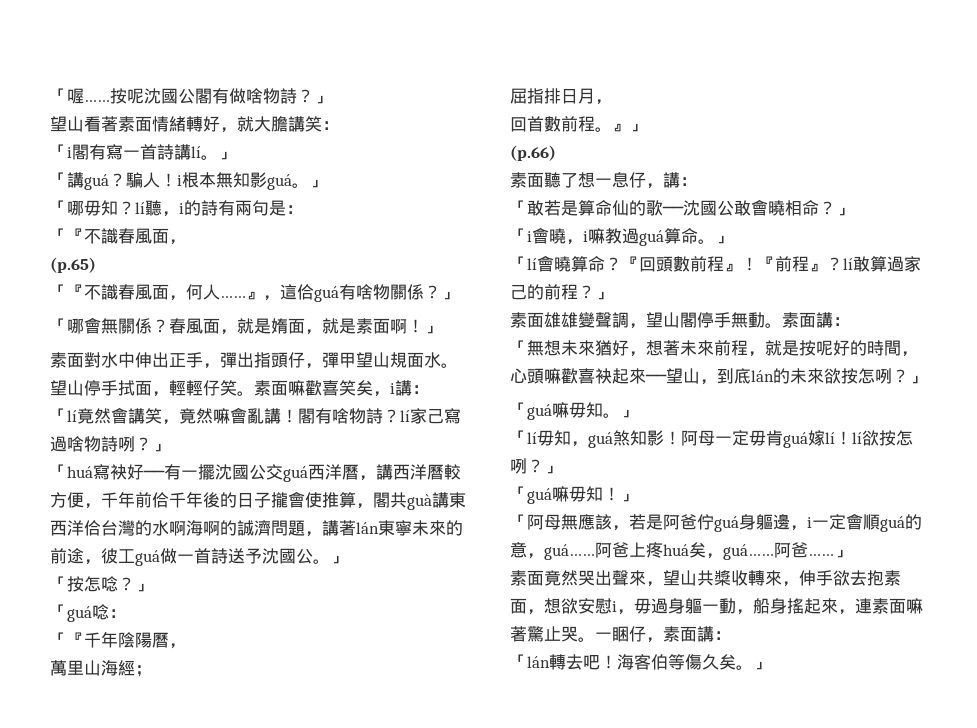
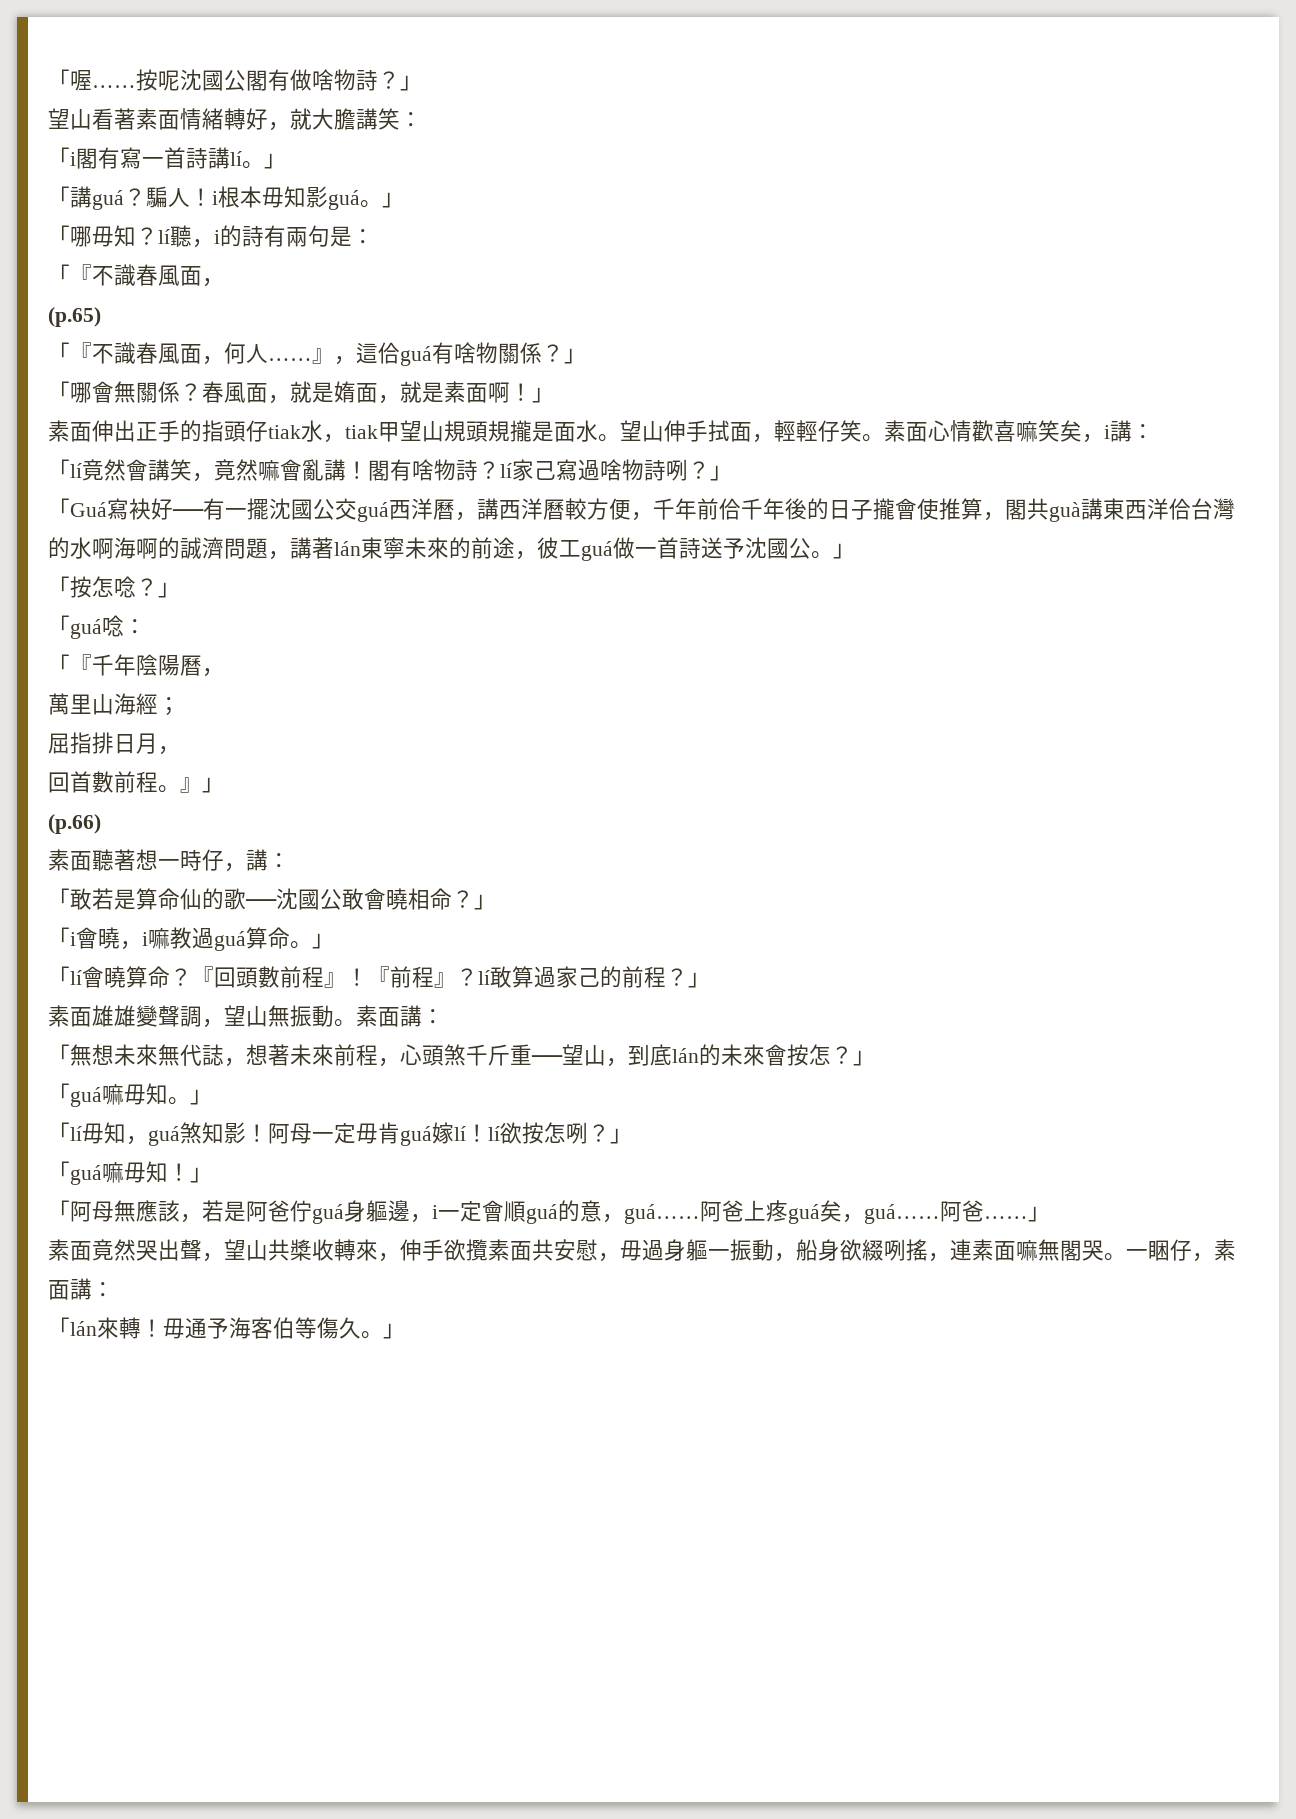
- 騙人！i根本無知影guá。」
+ 騙人！i根本毋知影guá。」
- 素面對水中伸出正手，彈出指頭仔，彈甲望山規面水。
+ 素面伸出正手的指頭仔tiak水，tiak甲望山規頭規攏是面水。
- 望山停手拭面，輕輕仔笑。
+ 望山伸手拭面，輕輕仔笑。
- 素面嘛歡喜笑矣，i講：
+ 素面心情歡喜嘛笑矣，i講：
- 「huá寫袂好──有一擺沈國公交guá西洋曆，講西洋曆較方便，千年前佮千年後的日子攏會使推算，閣共guà講東西洋佮台灣的水啊海啊的誠濟問題，講著lán東寧未來的前途，彼工guá做一首詩送予沈國公。」
+ 「Guá寫袂好──有一擺沈國公交guá西洋曆，講西洋曆較方便，千年前佮千年後的日子攏會使推算，閣共guà講東西洋佮台灣的水啊海啊的誠濟問題，講著lán東寧未來的前途，彼工guá做一首詩送予沈國公。」
- 素面聽了想一息仔，講：
+ 素面聽著想一時仔，講：
- 素面雄雄變聲調，望山閣停手無動。
+ 素面雄雄變聲調，望山無振動。
- 「無想未來猶好，想著未來前程，就是按呢好的時間，心頭嘛歡喜袂起來──望山，到底lán的未來欲按怎咧？」
+ 「無想未來無代誌，想著未來前程，心頭煞千斤重──望山，到底lán的未來會按怎？」
- 阿爸上疼huá矣，guá……
+ 阿爸上疼guá矣，guá……
- 素面竟然哭出聲來，望山共槳收轉來，伸手欲去抱素面，想欲安慰i，毋過身軀一動，船身搖起來，連素面嘛著驚止哭。
+ 素面竟然哭出聲，望山共槳收轉來，伸手欲攬素面共安慰，毋過身軀一振動，船身欲綴咧搖，連素面嘛無閣哭。
- 「lán轉去吧！海客伯等傷久矣。」
+ 「lán來轉！毋通予海客伯等傷久。」

